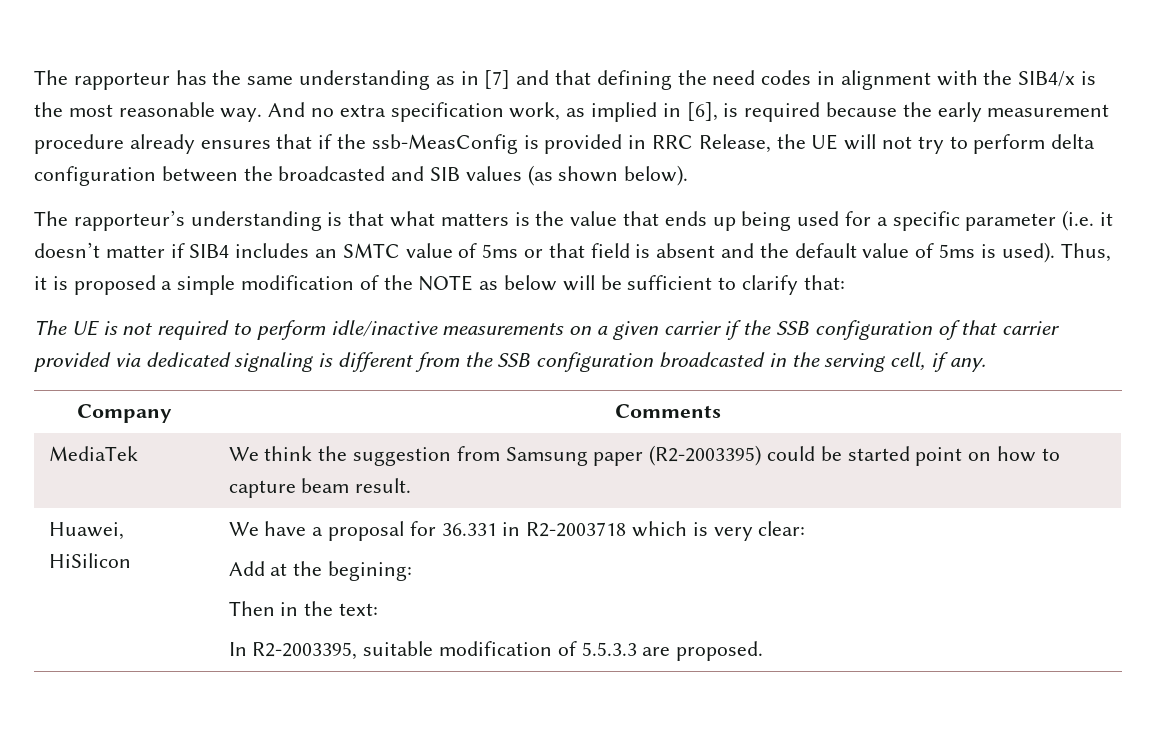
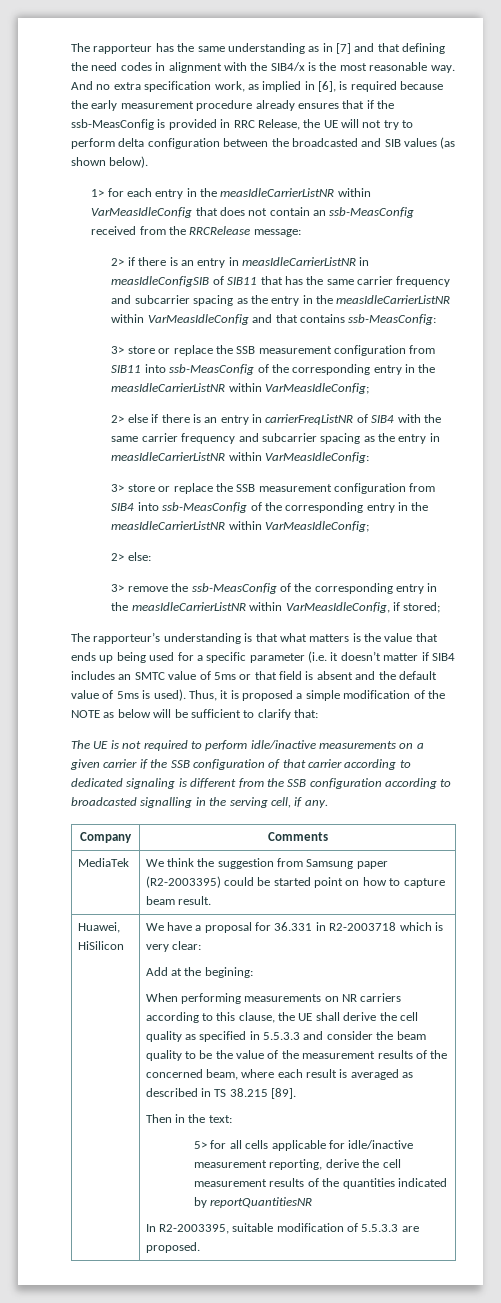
+ 1> for each entry in the measIdleCarrierListNR within VarMeasIdleConfig that does not contain an ssb-MeasConfig received from the RRCRelease message:
+ 2> if there is an entry in measIdleCarrierListNR in measIdleConfigSIB of SIB11 that has the same carrier frequency and subcarrier spacing as the entry in the measIdleCarrierListNR within VarMeasIdleConfig and that contains ssb-MeasConfig:
+ 3> store or replace the SSB measurement configuration from SIB11 into ssb-MeasConfig of the corresponding entry in the measIdleCarrierListNR within VarMeasIdleConfig;
+ 2> else if there is an entry in carrierFreqListNR of SIB4 with the same carrier frequency and subcarrier spacing as the entry in measIdleCarrierListNR within VarMeasIdleConfig:
+ 3> store or replace the SSB measurement configuration from SIB4 into ssb-MeasConfig of the corresponding entry in the measIdleCarrierListNR within VarMeasIdleConfig;
+ 2> else:
+ 3> remove the ssb-MeasConfig of the corresponding entry in the measIdleCarrierListNR within VarMeasIdleConfig, if stored;
- The UE is not required to perform idle/inactive measurements on a given carrier if the SSB configuration of that carrier provided via dedicated signaling is different from the SSB configuration broadcasted in the serving cell, if any.
+ The UE is not required to perform idle/inactive measurements on a given carrier if the SSB configuration of that carrier according to dedicated signaling is different from the SSB configuration according to broadcasted signalling in the serving cell, if any.
+ When performing measurements on NR carriers according to this clause, the UE shall derive the cell quality as specified in 5.5.3.3 and consider the beam quality to be the value of the measurement results of the concerned beam, where each result is averaged as described in TS 38.215 [89].
  Then in the text:
+ 5> for all cells applicable for idle/inactive measurement reporting, derive the cell measurement results of the quantities indicated by reportQuantitiesNR

